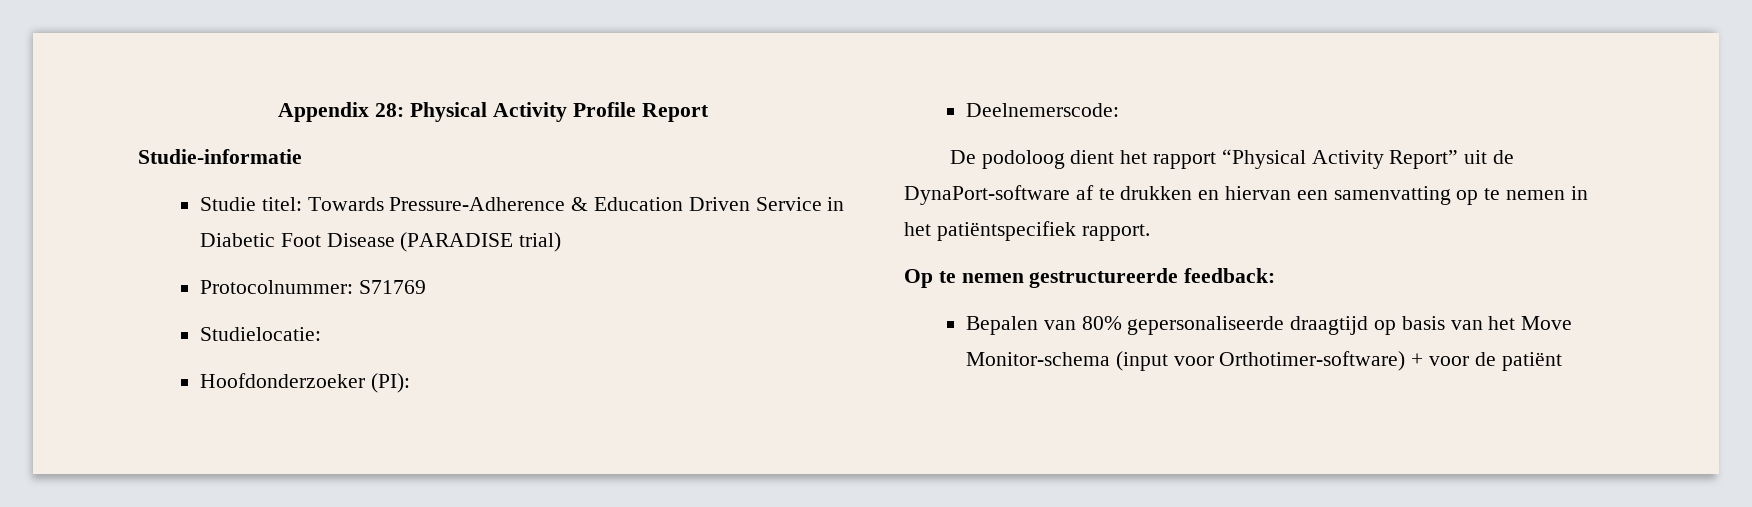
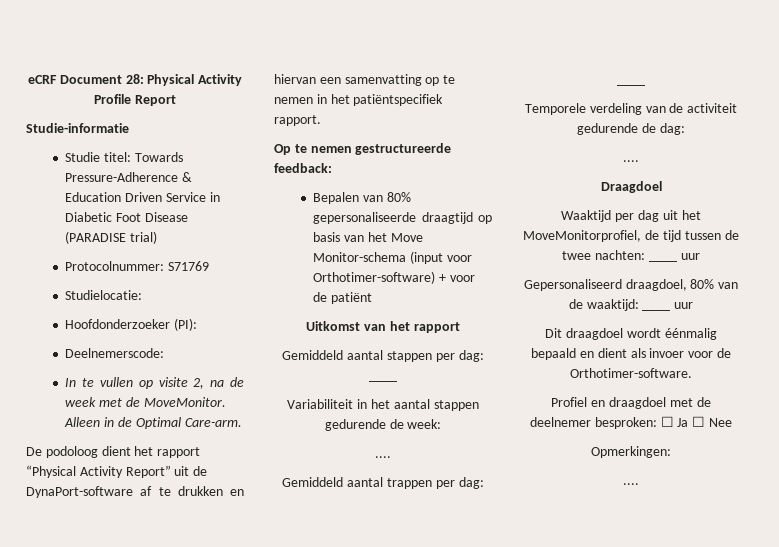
- Appendix 28: Physical Activity Profile Report
+ eCRF Document 28: Physical Activity Profile Report
+ In te vullen op visite 2, na de week met de MoveMonitor. Alleen in de Optimal Care-arm.
+ Uitkomst van het rapport
+ Gemiddeld aantal stappen per dag: ____
+ Variabiliteit in het aantal stappen gedurende de week:
+ ....
+ Gemiddeld aantal trappen per dag: ____
+ Temporele verdeling van de activiteit gedurende de dag:
+ ....
+ Draagdoel
+ Waaktijd per dag uit het MoveMonitorprofiel, de tijd tussen de twee nachten: ____ uur
+ Gepersonaliseerd draagdoel, 80% van de waaktijd: ____ uur
+ Dit draagdoel wordt éénmalig bepaald en dient als invoer voor de Orthotimer-software.
+ Profiel en draagdoel met de deelnemer besproken: ☐ Ja ☐ Nee
+ Opmerkingen:
+ ....

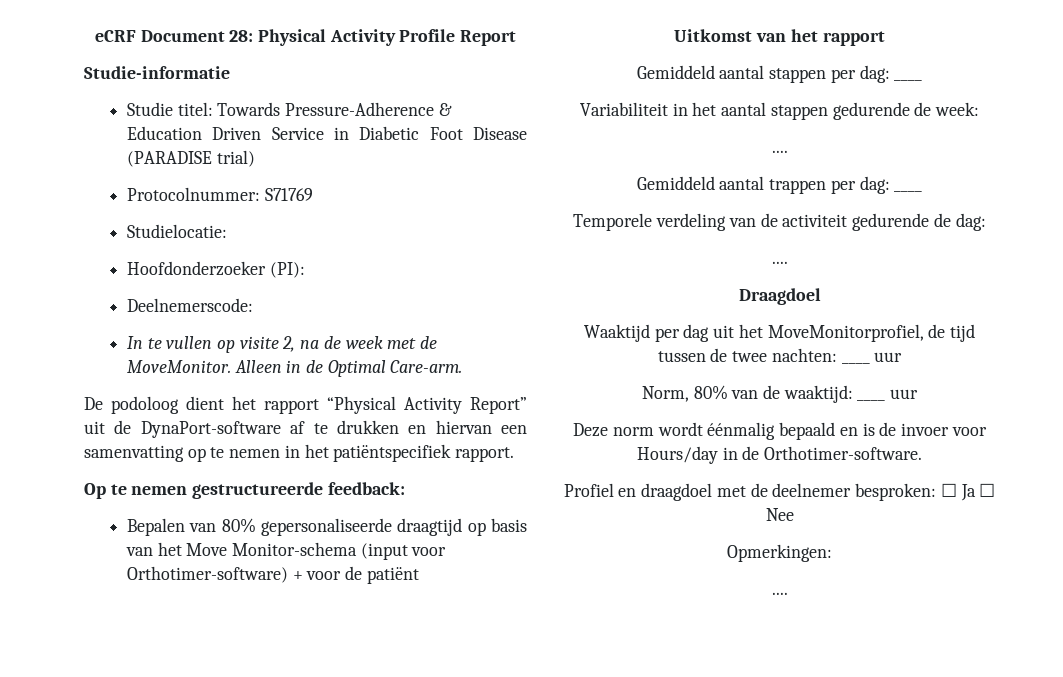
- Gepersonaliseerd draagdoel, 80% van de waaktijd: ____ uur
+ Norm, 80% van de waaktijd: ____ uur
- Dit draagdoel wordt éénmalig bepaald en dient als invoer voor de Orthotimer-software.
+ Deze norm wordt éénmalig bepaald en is de invoer voor Hours/day in de Orthotimer-software.

